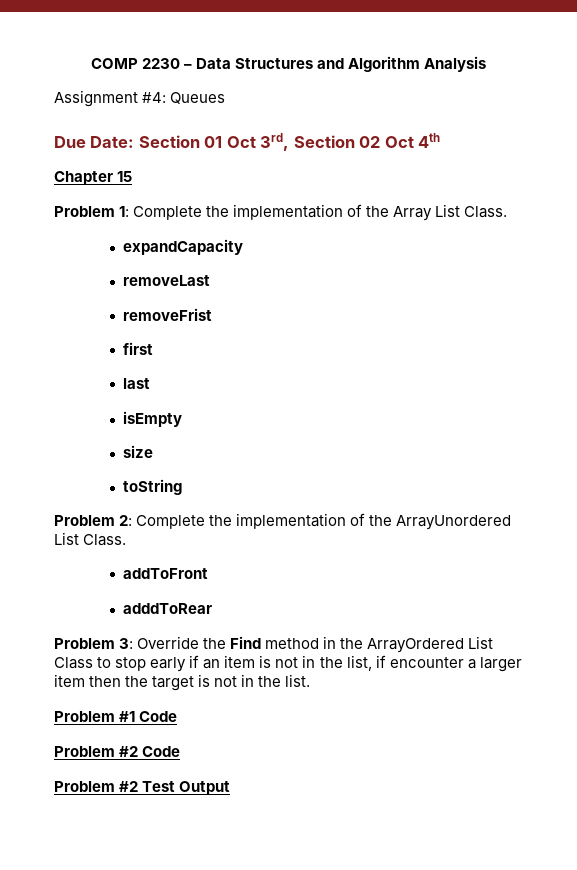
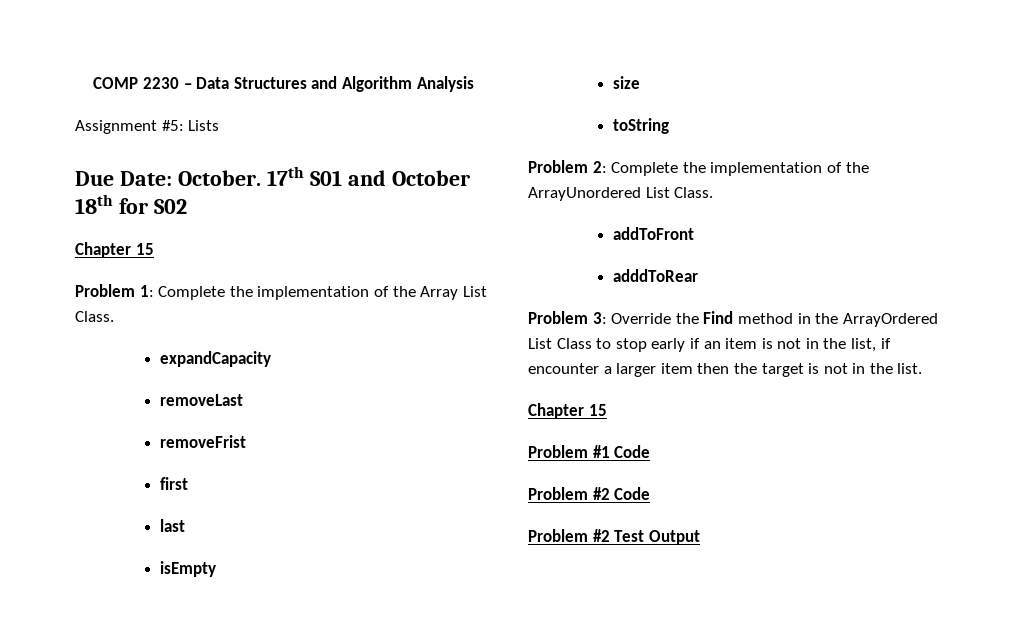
- Assignment #4: Queues
+ Assignment #5: Lists
- Due Date: Section 01 Oct 3rd, Section 02 Oct 4th
+ Due Date: October. 17th S01 and October 18th for S02
  Problem 3: Override the Find method in the ArrayOrdered List Class to stop early if an item is not in the list, if encounter a larger item then the target is not in the list.
+ Chapter 15

